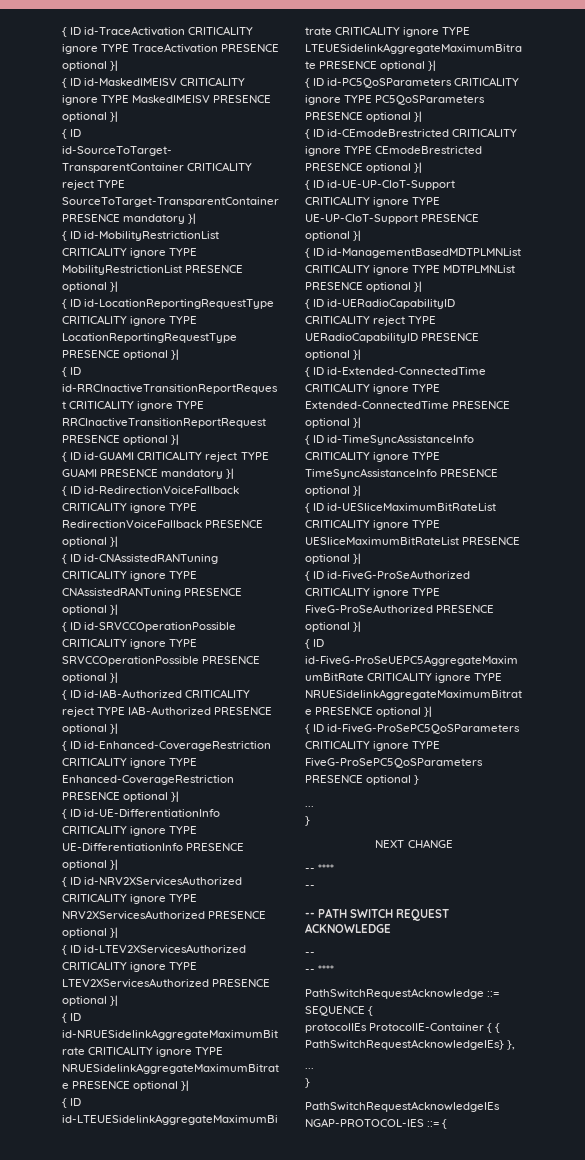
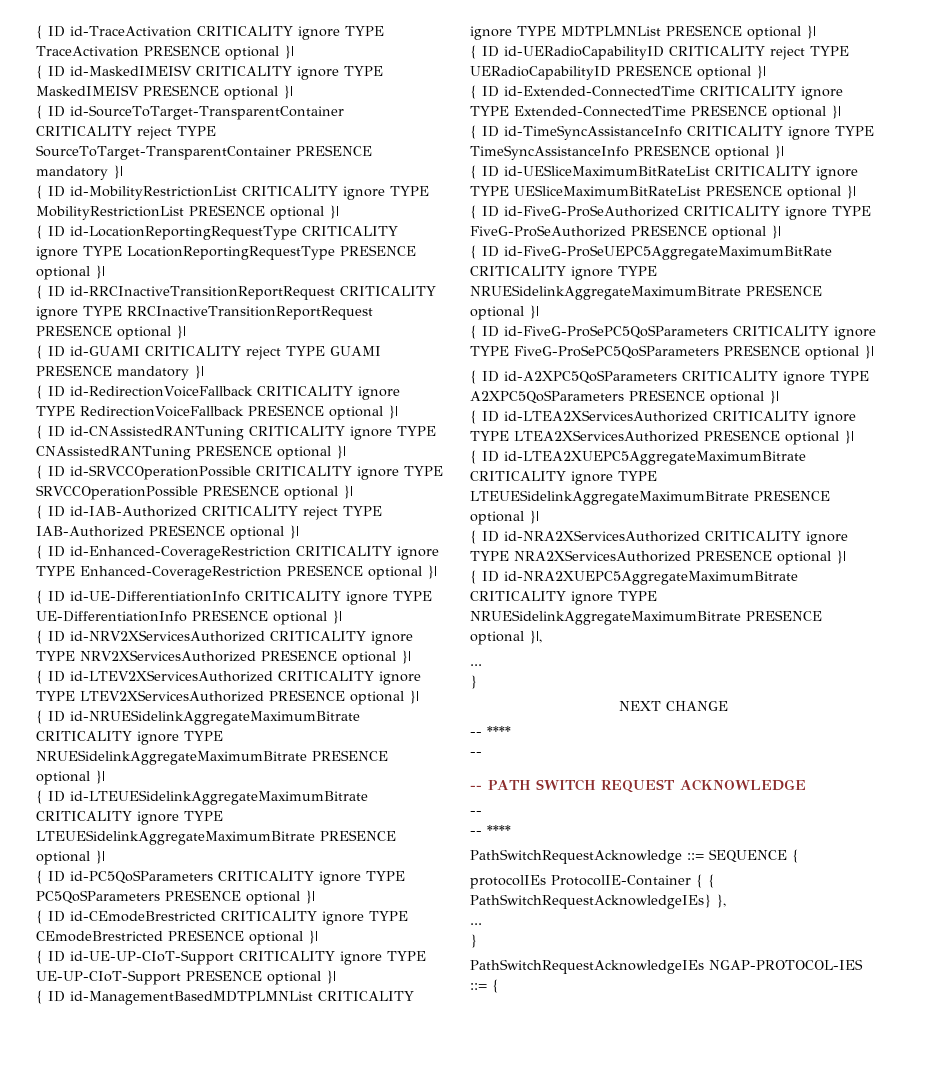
- { ID id-FiveG-ProSePC5QoSParameters CRITICALITY ignore TYPE FiveG-ProSePC5QoSParameters PRESENCE optional }
+ { ID id-FiveG-ProSePC5QoSParameters CRITICALITY ignore TYPE FiveG-ProSePC5QoSParameters PRESENCE optional }|
+ { ID id-A2XPC5QoSParameters CRITICALITY ignore TYPE A2XPC5QoSParameters PRESENCE optional }|
+ { ID id-LTEA2XServicesAuthorized CRITICALITY ignore TYPE LTEA2XServicesAuthorized PRESENCE optional }|
+ { ID id-LTEA2XUEPC5AggregateMaximumBitrate CRITICALITY ignore TYPE LTEUESidelinkAggregateMaximumBitrate PRESENCE optional }|
+ { ID id-NRA2XServicesAuthorized CRITICALITY ignore TYPE NRA2XServicesAuthorized PRESENCE optional }|
+ { ID id-NRA2XUEPC5AggregateMaximumBitrate CRITICALITY ignore TYPE NRUESidelinkAggregateMaximumBitrate PRESENCE optional }|,

